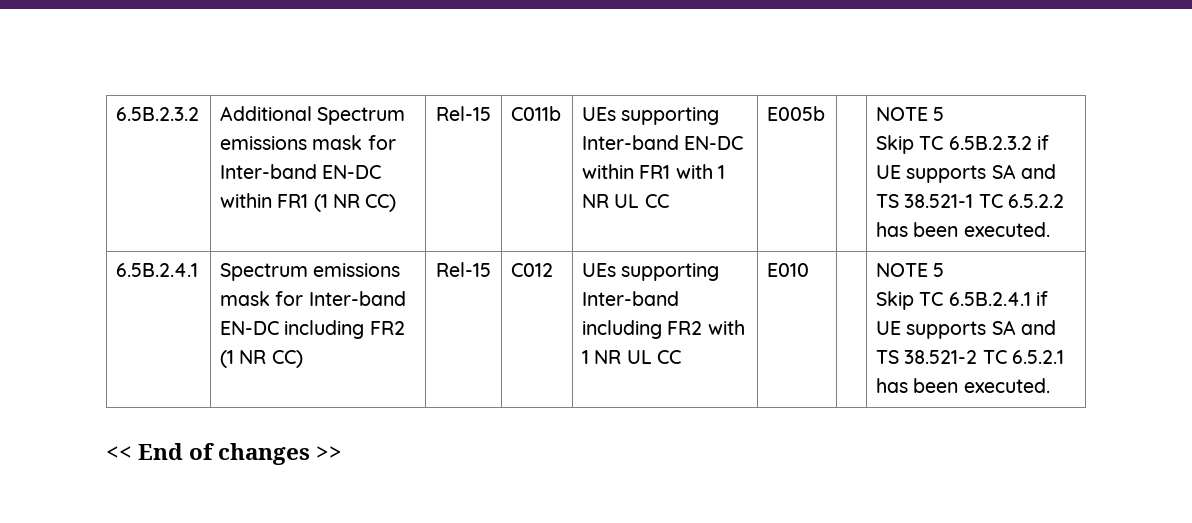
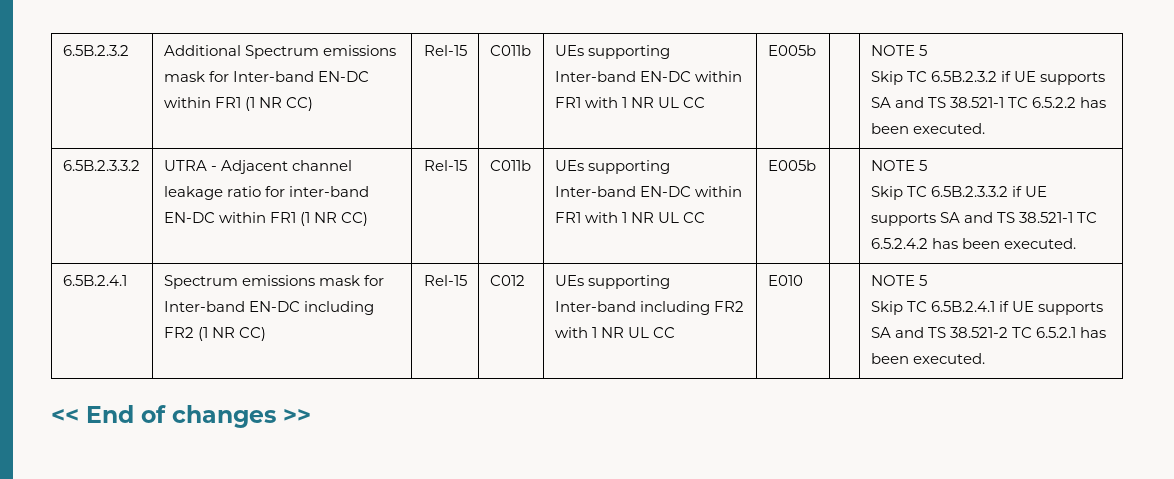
+ 6.5B.2.3.3.2 | UTRA - Adjacent channel leakage ratio for inter-band EN-DC within FR1 (1 NR CC) | Rel-15 | C011b | UEs supporting Inter-band EN-DC within FR1 with 1 NR UL CC | E005b | | NOTE 5
+ Skip TC 6.5B.2.3.3.2 if UE supports SA and TS 38.521-1 TC 6.5.2.4.2 has been executed.

